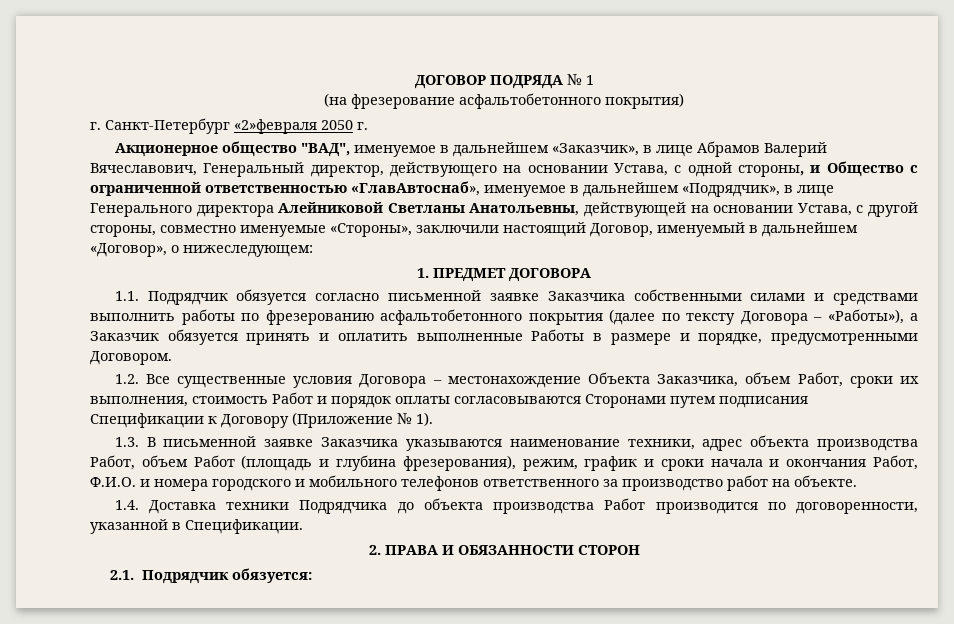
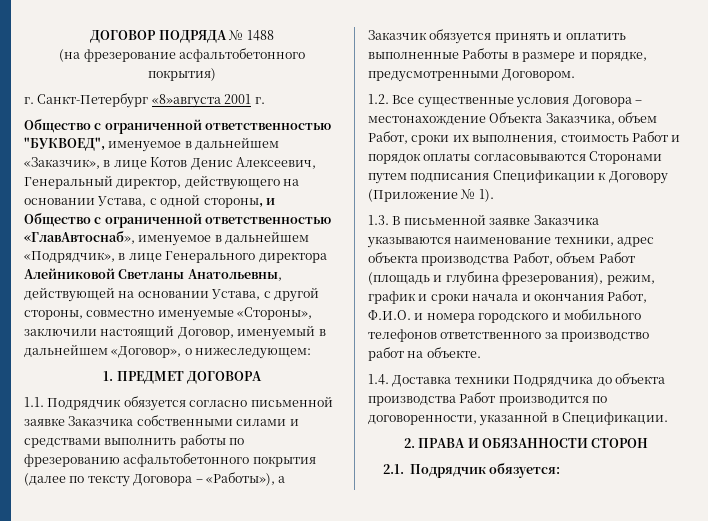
- ДОГОВОР ПОДРЯДА № 1
+ ДОГОВОР ПОДРЯДА № 1488
- г. Санкт-Петербург «2»февраля 2050 г.
+ г. Санкт-Петербург «8»августа 2001 г.
- Акционерное общество "ВАД", именуемое в дальнейшем «Заказчик», в лице Абрамов Валерий Вячеславович, Генеральный директор, действующего на основании Устава, с одной стороны, и Общество с ограниченной ответственностью «ГлавАвтоснаб», именуемое в дальнейшем «Подрядчик», в лице Генерального директора Алейниковой Светланы Анатольевны, действующей на основании Устава, с другой стороны, совместно именуемые «Стороны», заключили настоящий Договор, именуемый в дальнейшем «Договор», о нижеследующем:
+ Общество с ограниченной ответственностью "БУКВОЕД", именуемое в дальнейшем «Заказчик», в лице Котов Денис Алексеевич, Генеральный директор, действующего на основании Устава, с одной стороны, и Общество с ограниченной ответственностью «ГлавАвтоснаб», именуемое в дальнейшем «Подрядчик», в лице Генерального директора Алейниковой Светланы Анатольевны, действующей на основании Устава, с другой стороны, совместно именуемые «Стороны», заключили настоящий Договор, именуемый в дальнейшем «Договор», о нижеследующем:

